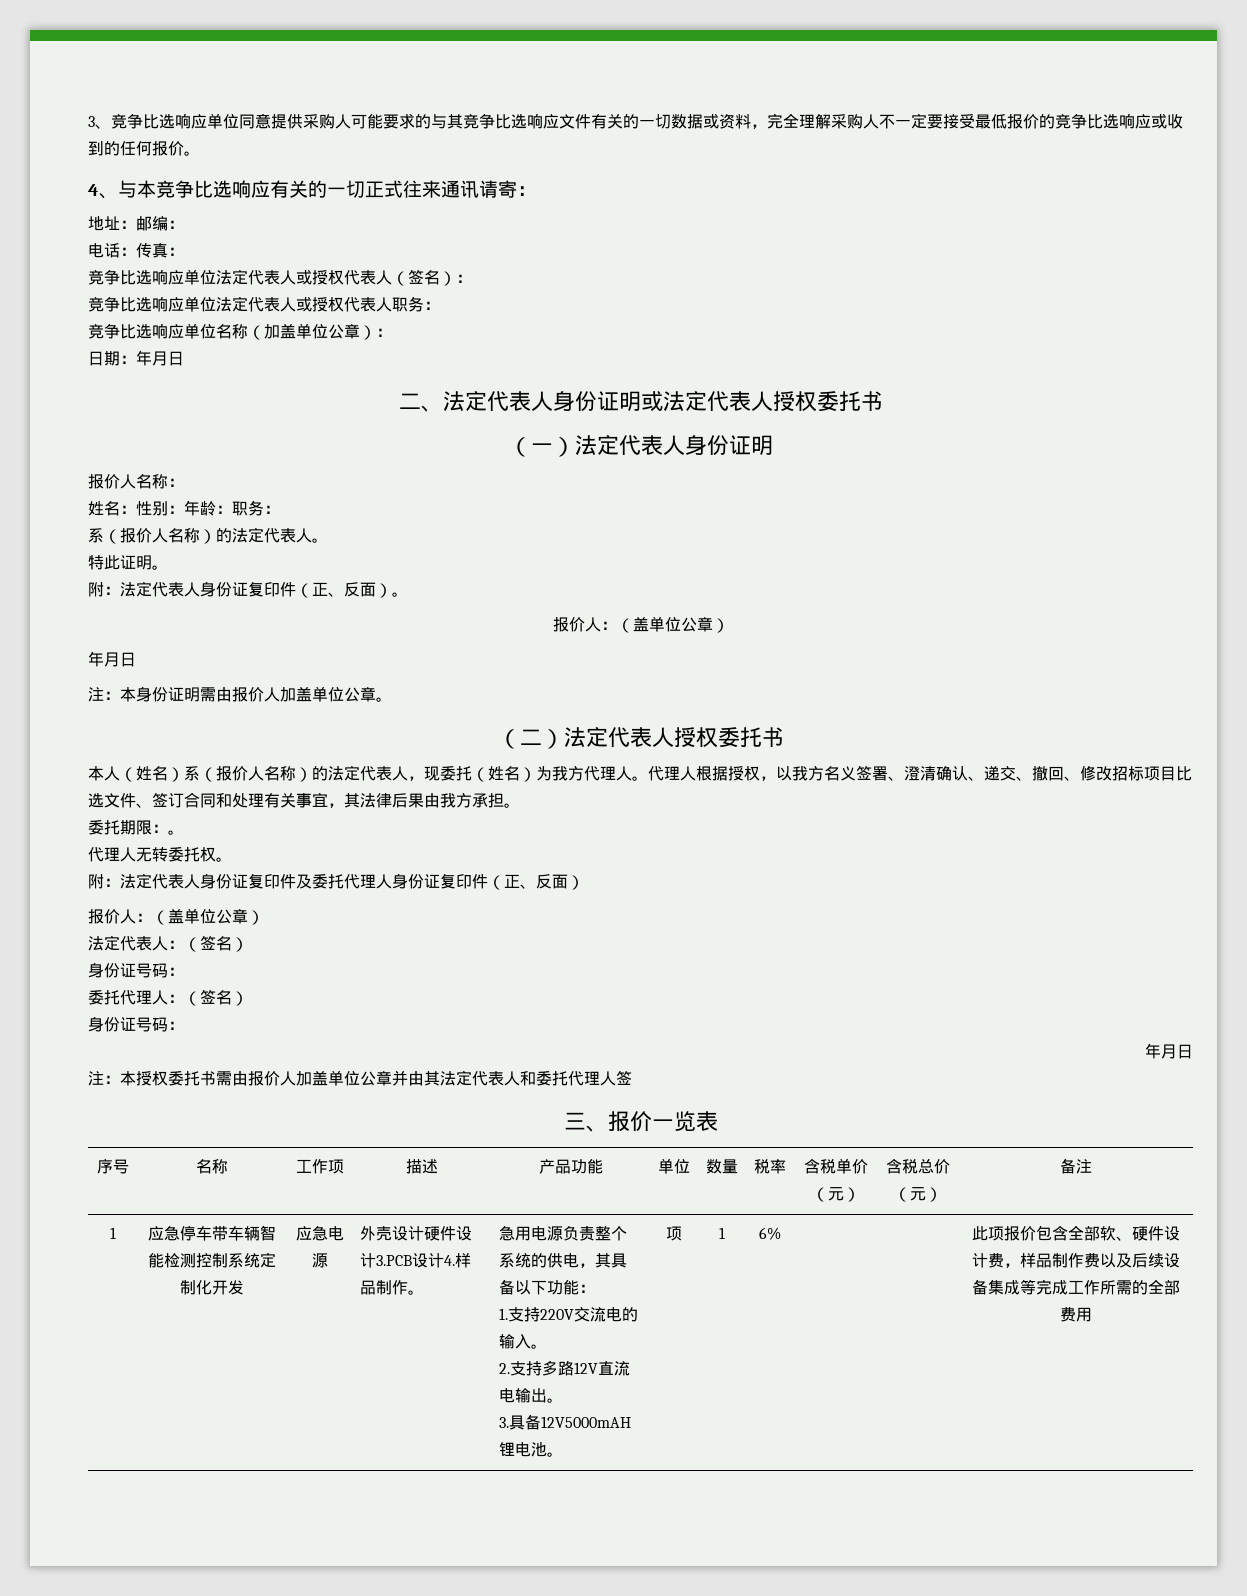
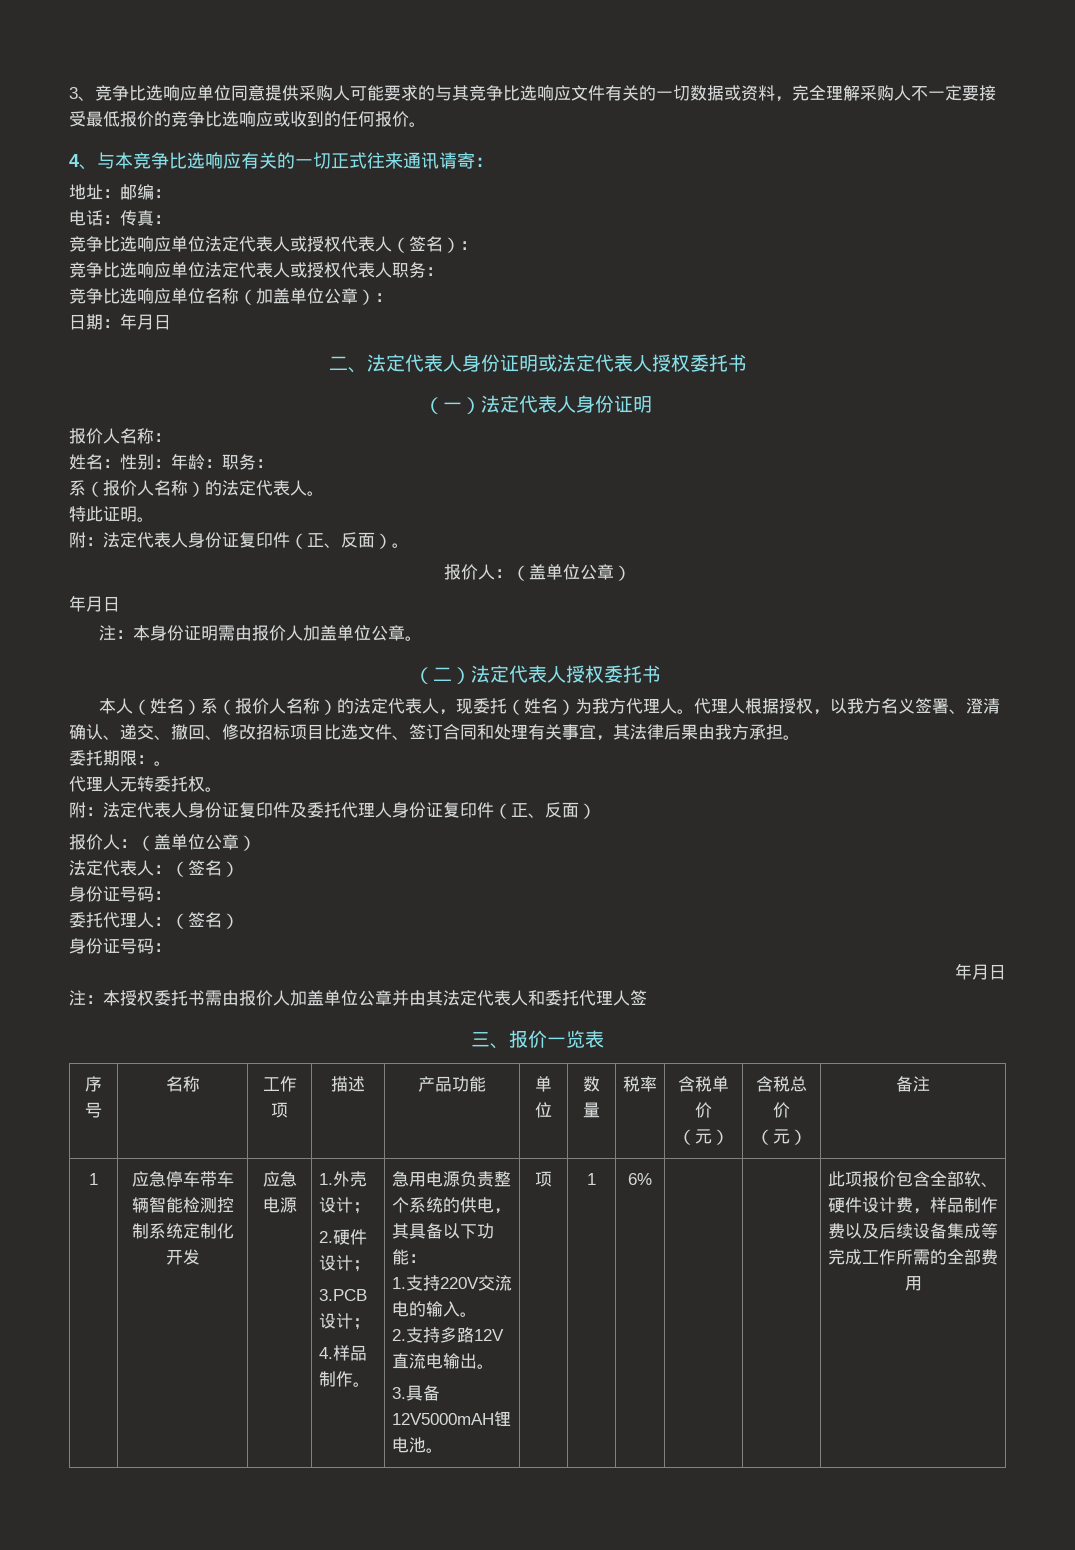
- 外壳设计硬件设计3.PCB设计4.样品制作。
+ 1.外壳设计；
+ 2.硬件设计；
+ 3.PCB设计；
+ 4.样品制作。

